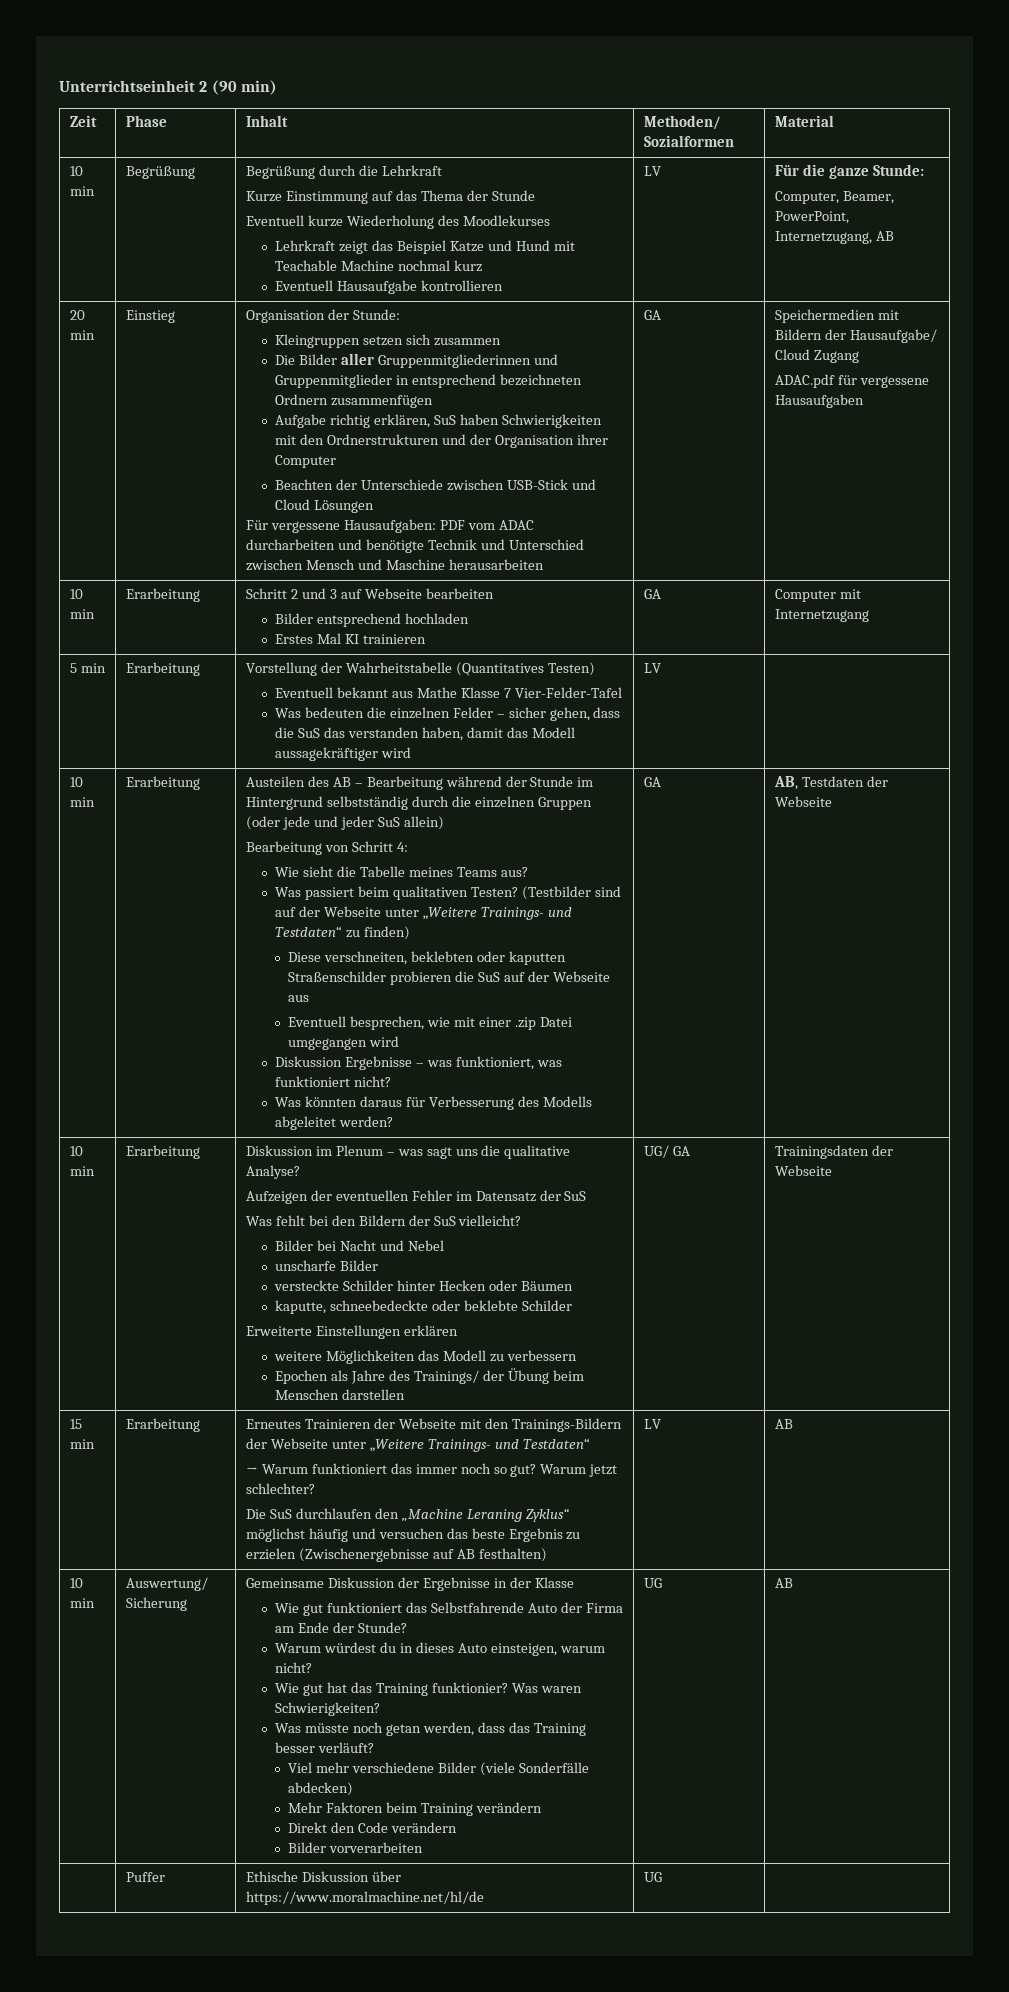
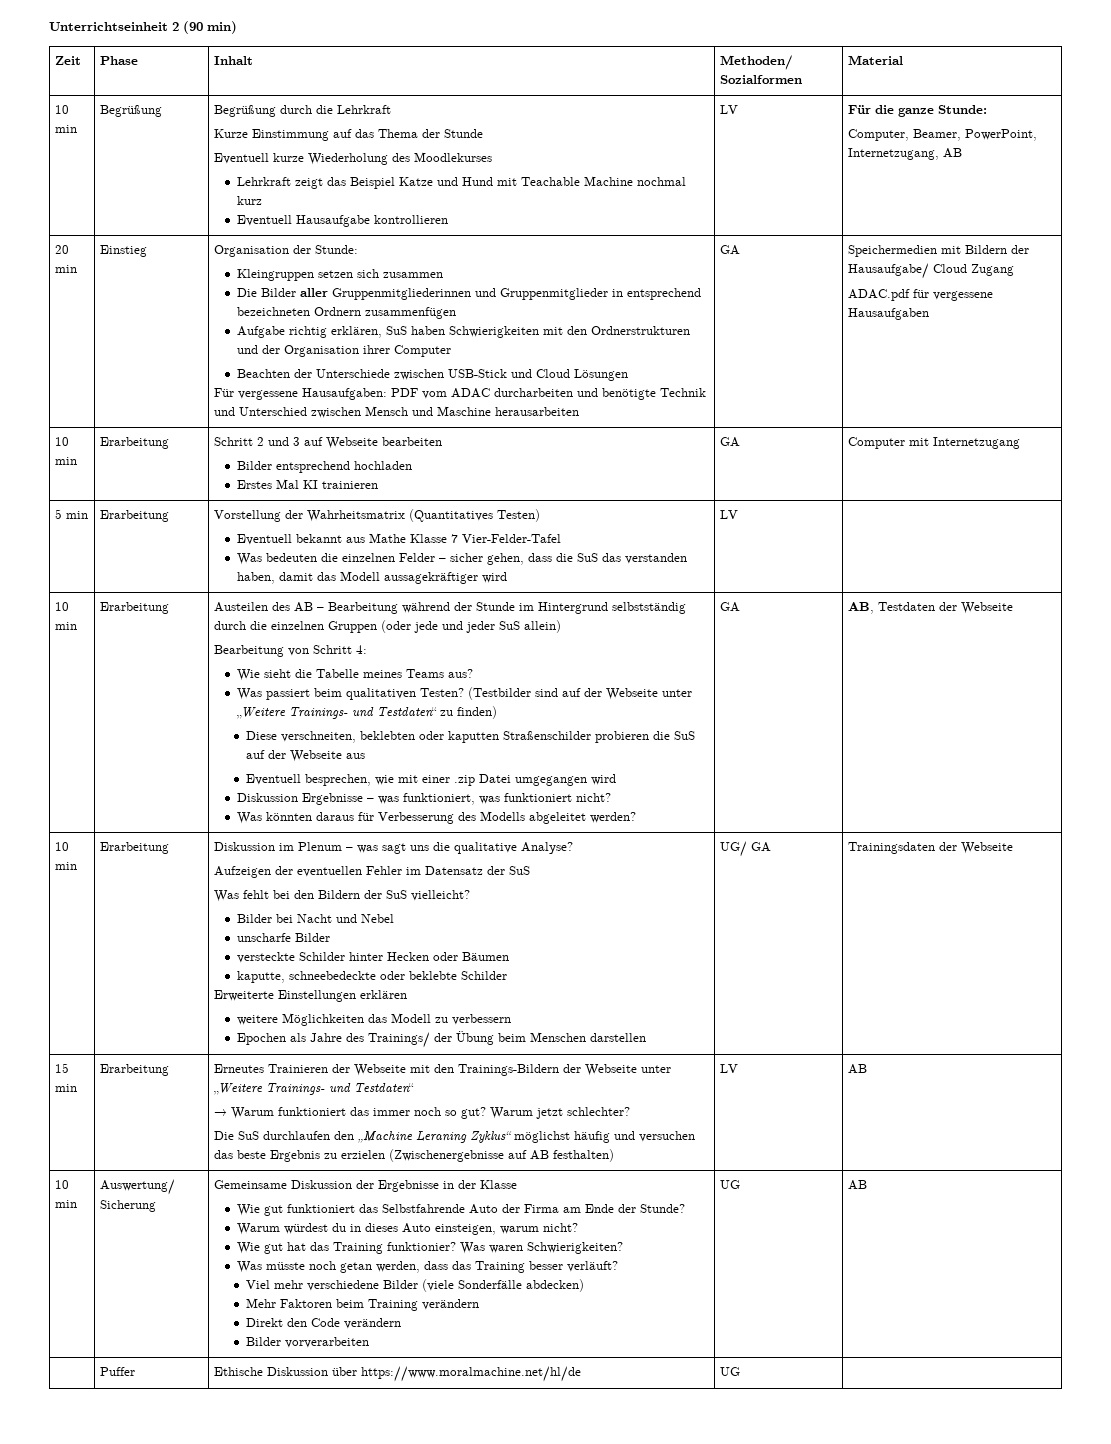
- 5 min | Erarbeitung | Vorstellung der Wahrheitstabelle (Quantitatives Testen)
+ 5 min | Erarbeitung | Vorstellung der Wahrheitsmatrix (Quantitatives Testen)

